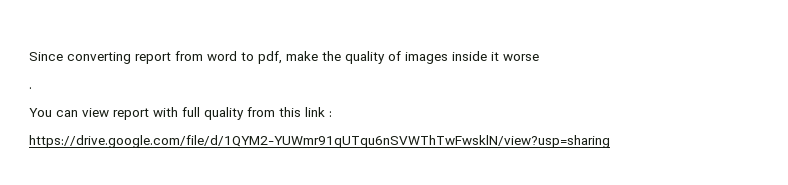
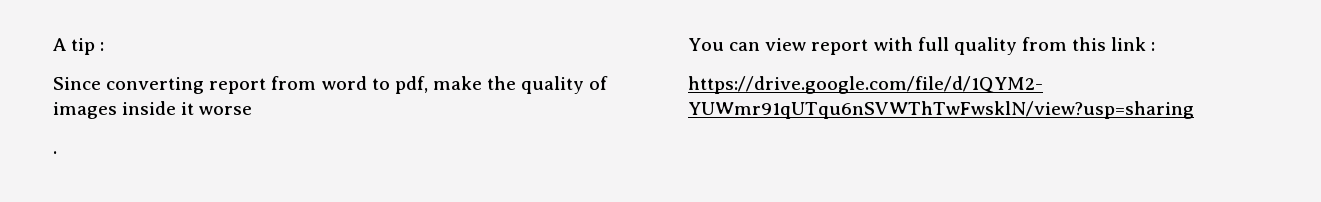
+ A tip :

